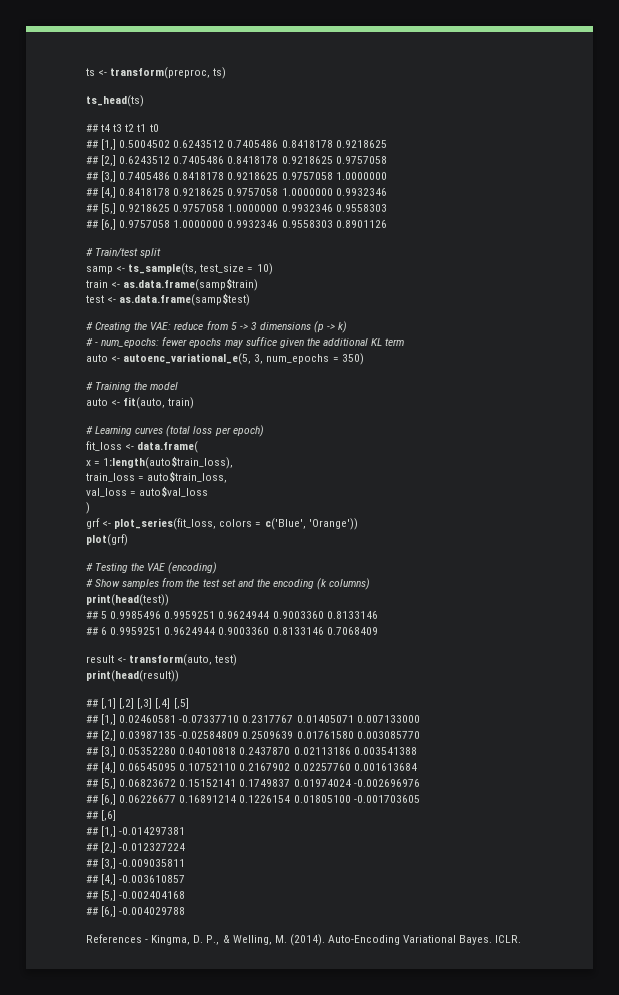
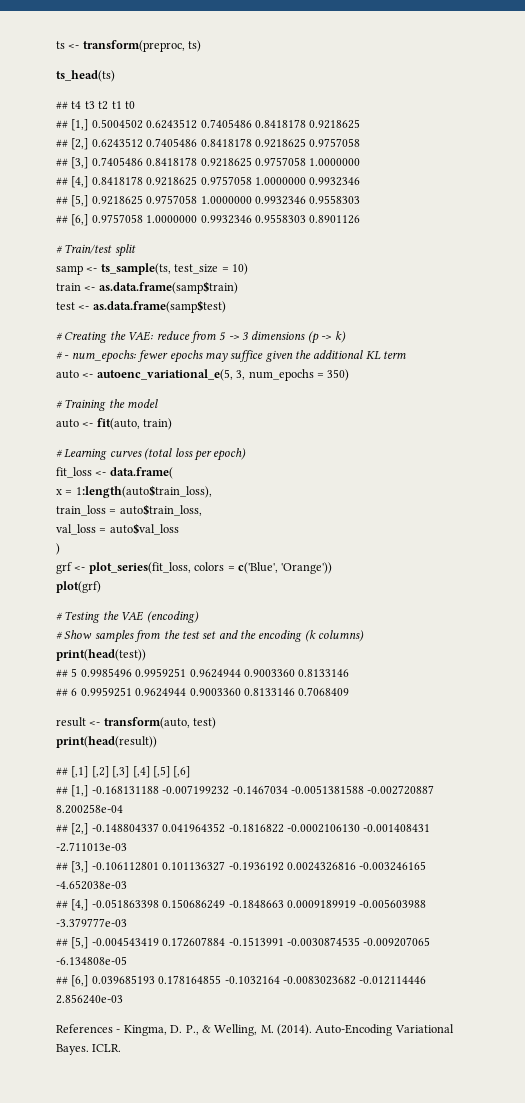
- ## [,1] [,2] [,3] [,4] [,5]
- ## [1,] 0.02460581 -0.07337710 0.2317767 0.01405071 0.007133000
- ## [2,] 0.03987135 -0.02584809 0.2509639 0.01761580 0.003085770
- ## [3,] 0.05352280 0.04010818 0.2437870 0.02113186 0.003541388
- ## [4,] 0.06545095 0.10752110 0.2167902 0.02257760 0.001613684
- ## [5,] 0.06823672 0.15152141 0.1749837 0.01974024 -0.002696976
- ## [6,] 0.06226677 0.16891214 0.1226154 0.01805100 -0.001703605
- ## [,6]
- ## [1,] -0.014297381
- ## [2,] -0.012327224
- ## [3,] -0.009035811
- ## [4,] -0.003610857
- ## [5,] -0.002404168
- ## [6,] -0.004029788
+ ## [,1] [,2] [,3] [,4] [,5] [,6]
+ ## [1,] -0.168131188 -0.007199232 -0.1467034 -0.0051381588 -0.002720887 8.200258e-04
+ ## [2,] -0.148804337 0.041964352 -0.1816822 -0.0002106130 -0.001408431 -2.711013e-03
+ ## [3,] -0.106112801 0.101136327 -0.1936192 0.0024326816 -0.003246165 -4.652038e-03
+ ## [4,] -0.051863398 0.150686249 -0.1848663 0.0009189919 -0.005603988 -3.379777e-03
+ ## [5,] -0.004543419 0.172607884 -0.1513991 -0.0030874535 -0.009207065 -6.134808e-05
+ ## [6,] 0.039685193 0.178164855 -0.1032164 -0.0083023682 -0.012114446 2.856240e-03

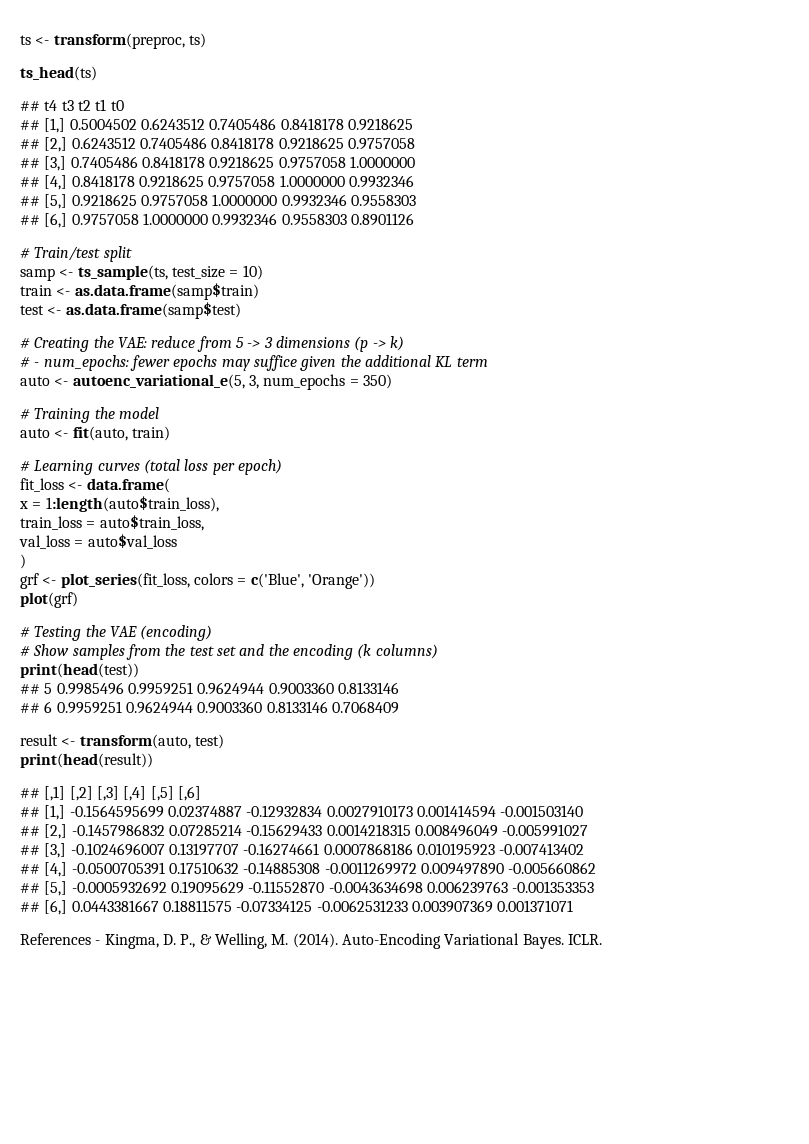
- ## [1,] -0.168131188 -0.007199232 -0.1467034 -0.0051381588 -0.002720887 8.200258e-04
- ## [2,] -0.148804337 0.041964352 -0.1816822 -0.0002106130 -0.001408431 -2.711013e-03
- ## [3,] -0.106112801 0.101136327 -0.1936192 0.0024326816 -0.003246165 -4.652038e-03
- ## [4,] -0.051863398 0.150686249 -0.1848663 0.0009189919 -0.005603988 -3.379777e-03
- ## [5,] -0.004543419 0.172607884 -0.1513991 -0.0030874535 -0.009207065 -6.134808e-05
- ## [6,] 0.039685193 0.178164855 -0.1032164 -0.0083023682 -0.012114446 2.856240e-03
+ ## [1,] -0.1564595699 0.02374887 -0.12932834 0.0027910173 0.001414594 -0.001503140
+ ## [2,] -0.1457986832 0.07285214 -0.15629433 0.0014218315 0.008496049 -0.005991027
+ ## [3,] -0.1024696007 0.13197707 -0.16274661 0.0007868186 0.010195923 -0.007413402
+ ## [4,] -0.0500705391 0.17510632 -0.14885308 -0.0011269972 0.009497890 -0.005660862
+ ## [5,] -0.0005932692 0.19095629 -0.11552870 -0.0043634698 0.006239763 -0.001353353
+ ## [6,] 0.0443381667 0.18811575 -0.07334125 -0.0062531233 0.003907369 0.001371071

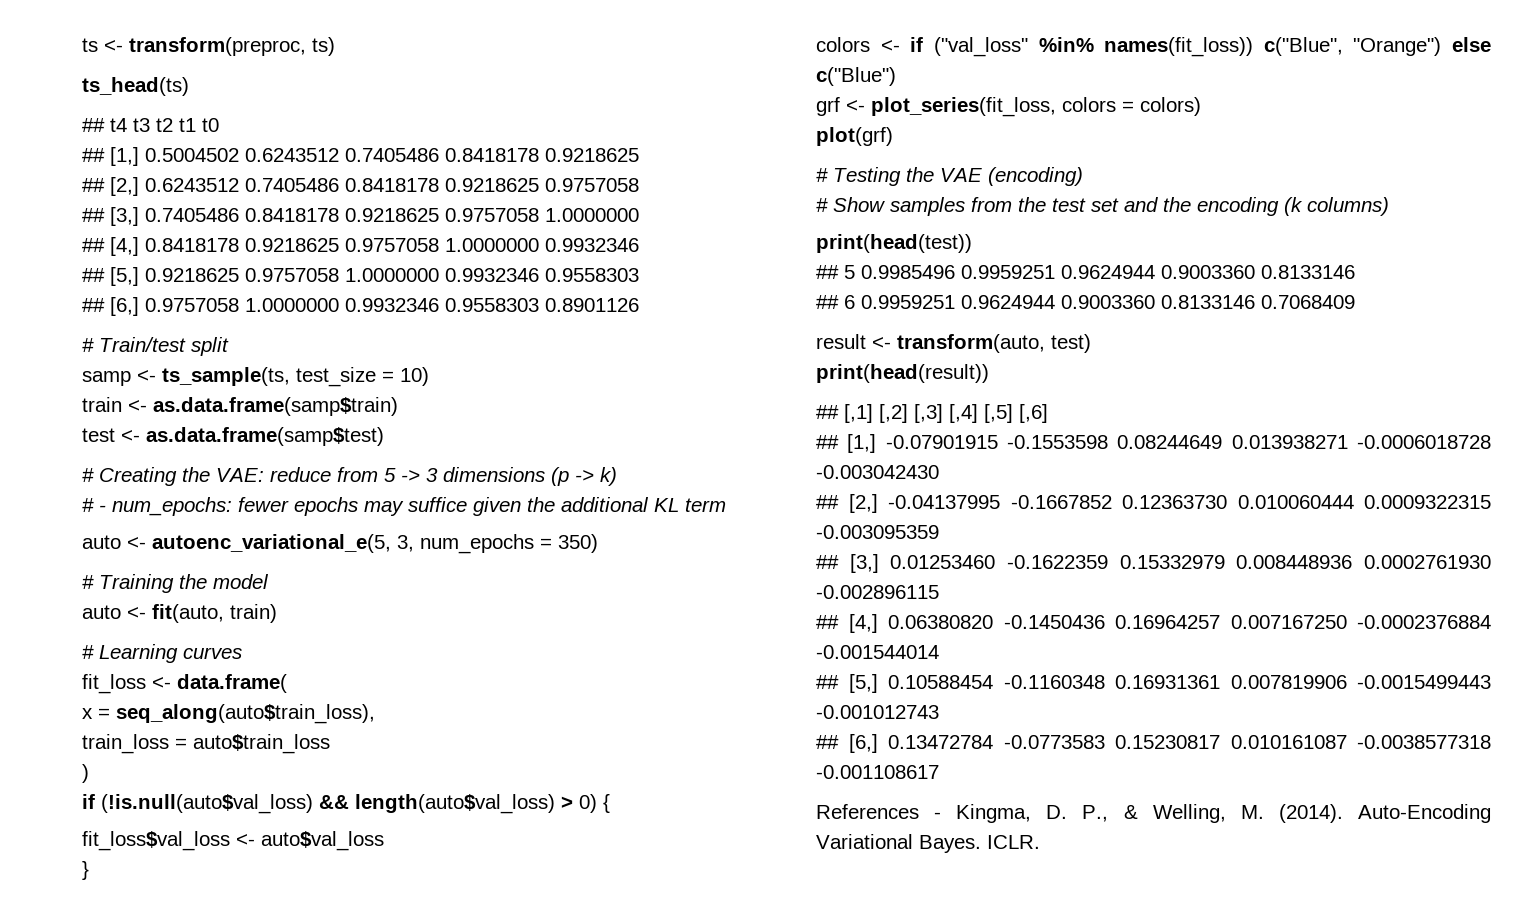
- # Learning curves (total loss per epoch)
+ # Learning curves
- x = 1:length(auto$train_loss),
+ x = seq_along(auto$train_loss),
- train_loss = auto$train_loss,
- val_loss = auto$val_loss
+ train_loss = auto$train_loss
  )
+ if (!is.null(auto$val_loss) && length(auto$val_loss) > 0) {
+ fit_loss$val_loss <- auto$val_loss
+ }
+ colors <- if ("val_loss" %in% names(fit_loss)) c("Blue", "Orange") else c("Blue")
- grf <- plot_series(fit_loss, colors = c('Blue', 'Orange'))
+ grf <- plot_series(fit_loss, colors = colors)
- ## [1,] -0.1564595699 0.02374887 -0.12932834 0.0027910173 0.001414594 -0.001503140
- ## [2,] -0.1457986832 0.07285214 -0.15629433 0.0014218315 0.008496049 -0.005991027
- ## [3,] -0.1024696007 0.13197707 -0.16274661 0.0007868186 0.010195923 -0.007413402
- ## [4,] -0.0500705391 0.17510632 -0.14885308 -0.0011269972 0.009497890 -0.005660862
- ## [5,] -0.0005932692 0.19095629 -0.11552870 -0.0043634698 0.006239763 -0.001353353
- ## [6,] 0.0443381667 0.18811575 -0.07334125 -0.0062531233 0.003907369 0.001371071
+ ## [1,] -0.07901915 -0.1553598 0.08244649 0.013938271 -0.0006018728 -0.003042430
+ ## [2,] -0.04137995 -0.1667852 0.12363730 0.010060444 0.0009322315 -0.003095359
+ ## [3,] 0.01253460 -0.1622359 0.15332979 0.008448936 0.0002761930 -0.002896115
+ ## [4,] 0.06380820 -0.1450436 0.16964257 0.007167250 -0.0002376884 -0.001544014
+ ## [5,] 0.10588454 -0.1160348 0.16931361 0.007819906 -0.0015499443 -0.001012743
+ ## [6,] 0.13472784 -0.0773583 0.15230817 0.010161087 -0.0038577318 -0.001108617

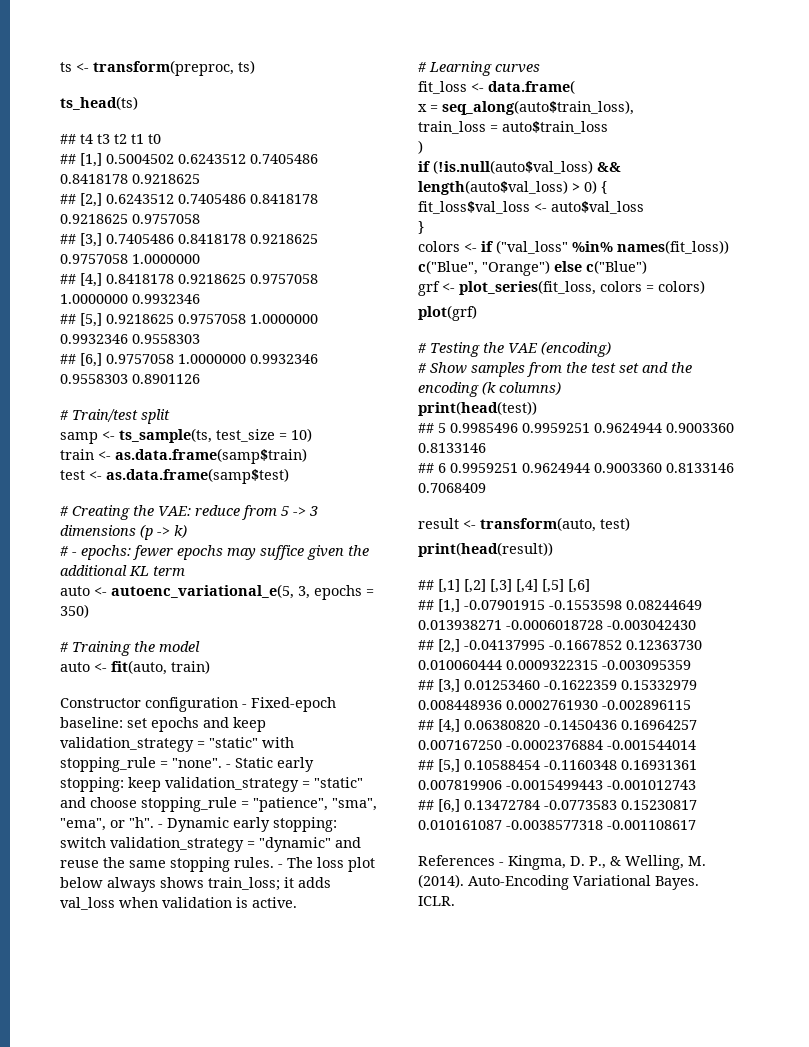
- # - num_epochs: fewer epochs may suffice given the additional KL term
+ # - epochs: fewer epochs may suffice given the additional KL term
- auto <- autoenc_variational_e(5, 3, num_epochs = 350)
+ auto <- autoenc_variational_e(5, 3, epochs = 350)
+ Constructor configuration - Fixed-epoch baseline: set epochs and keep validation_strategy = "static" with stopping_rule = "none". - Static early stopping: keep validation_strategy = "static" and choose stopping_rule = "patience", "sma", "ema", or "h". - Dynamic early stopping: switch validation_strategy = "dynamic" and reuse the same stopping rules. - The loss plot below always shows train_loss; it adds val_loss when validation is active.

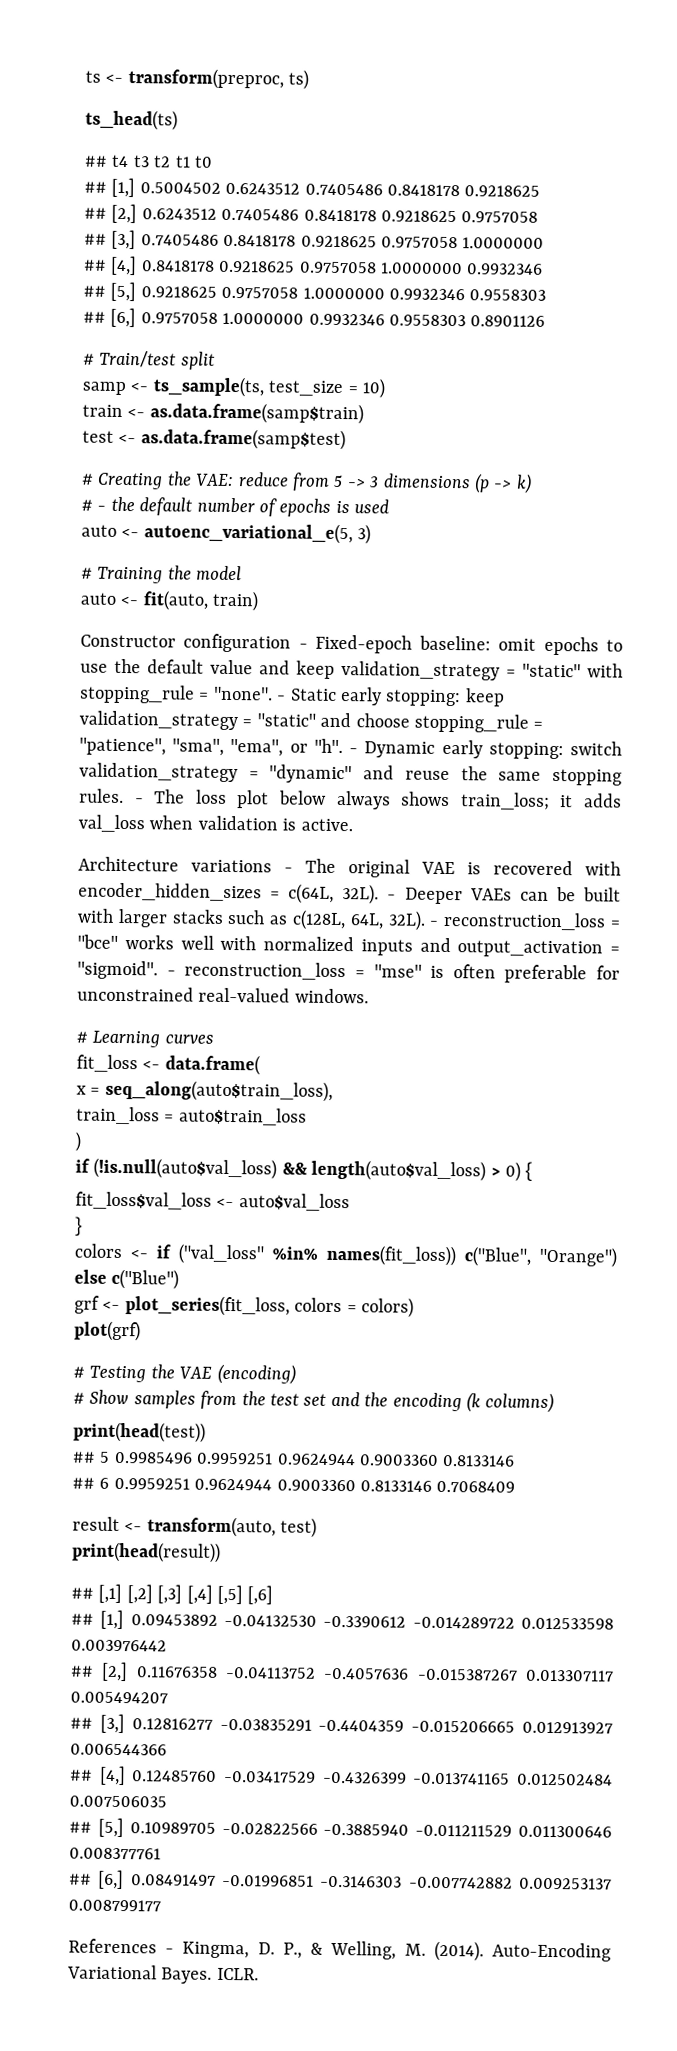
- # - epochs: fewer epochs may suffice given the additional KL term
+ # - the default number of epochs is used
- auto <- autoenc_variational_e(5, 3, epochs = 350)
+ auto <- autoenc_variational_e(5, 3)
- Constructor configuration - Fixed-epoch baseline: set epochs and keep validation_strategy = "static" with stopping_rule = "none".
+ Constructor configuration - Fixed-epoch baseline: omit epochs to use the default value and keep validation_strategy = "static" with stopping_rule = "none".
+ Architecture variations - The original VAE is recovered with encoder_hidden_sizes = c(64L, 32L). - Deeper VAEs can be built with larger stacks such as c(128L, 64L, 32L). - reconstruction_loss = "bce" works well with normalized inputs and output_activation = "sigmoid". - reconstruction_loss = "mse" is often preferable for unconstrained real-valued windows.
- ## [1,] -0.07901915 -0.1553598 0.08244649 0.013938271 -0.0006018728 -0.003042430
- ## [2,] -0.04137995 -0.1667852 0.12363730 0.010060444 0.0009322315 -0.003095359
- ## [3,] 0.01253460 -0.1622359 0.15332979 0.008448936 0.0002761930 -0.002896115
- ## [4,] 0.06380820 -0.1450436 0.16964257 0.007167250 -0.0002376884 -0.001544014
- ## [5,] 0.10588454 -0.1160348 0.16931361 0.007819906 -0.0015499443 -0.001012743
- ## [6,] 0.13472784 -0.0773583 0.15230817 0.010161087 -0.0038577318 -0.001108617
+ ## [1,] 0.09453892 -0.04132530 -0.3390612 -0.014289722 0.012533598 0.003976442
+ ## [2,] 0.11676358 -0.04113752 -0.4057636 -0.015387267 0.013307117 0.005494207
+ ## [3,] 0.12816277 -0.03835291 -0.4404359 -0.015206665 0.012913927 0.006544366
+ ## [4,] 0.12485760 -0.03417529 -0.4326399 -0.013741165 0.012502484 0.007506035
+ ## [5,] 0.10989705 -0.02822566 -0.3885940 -0.011211529 0.011300646 0.008377761
+ ## [6,] 0.08491497 -0.01996851 -0.3146303 -0.007742882 0.009253137 0.008799177

